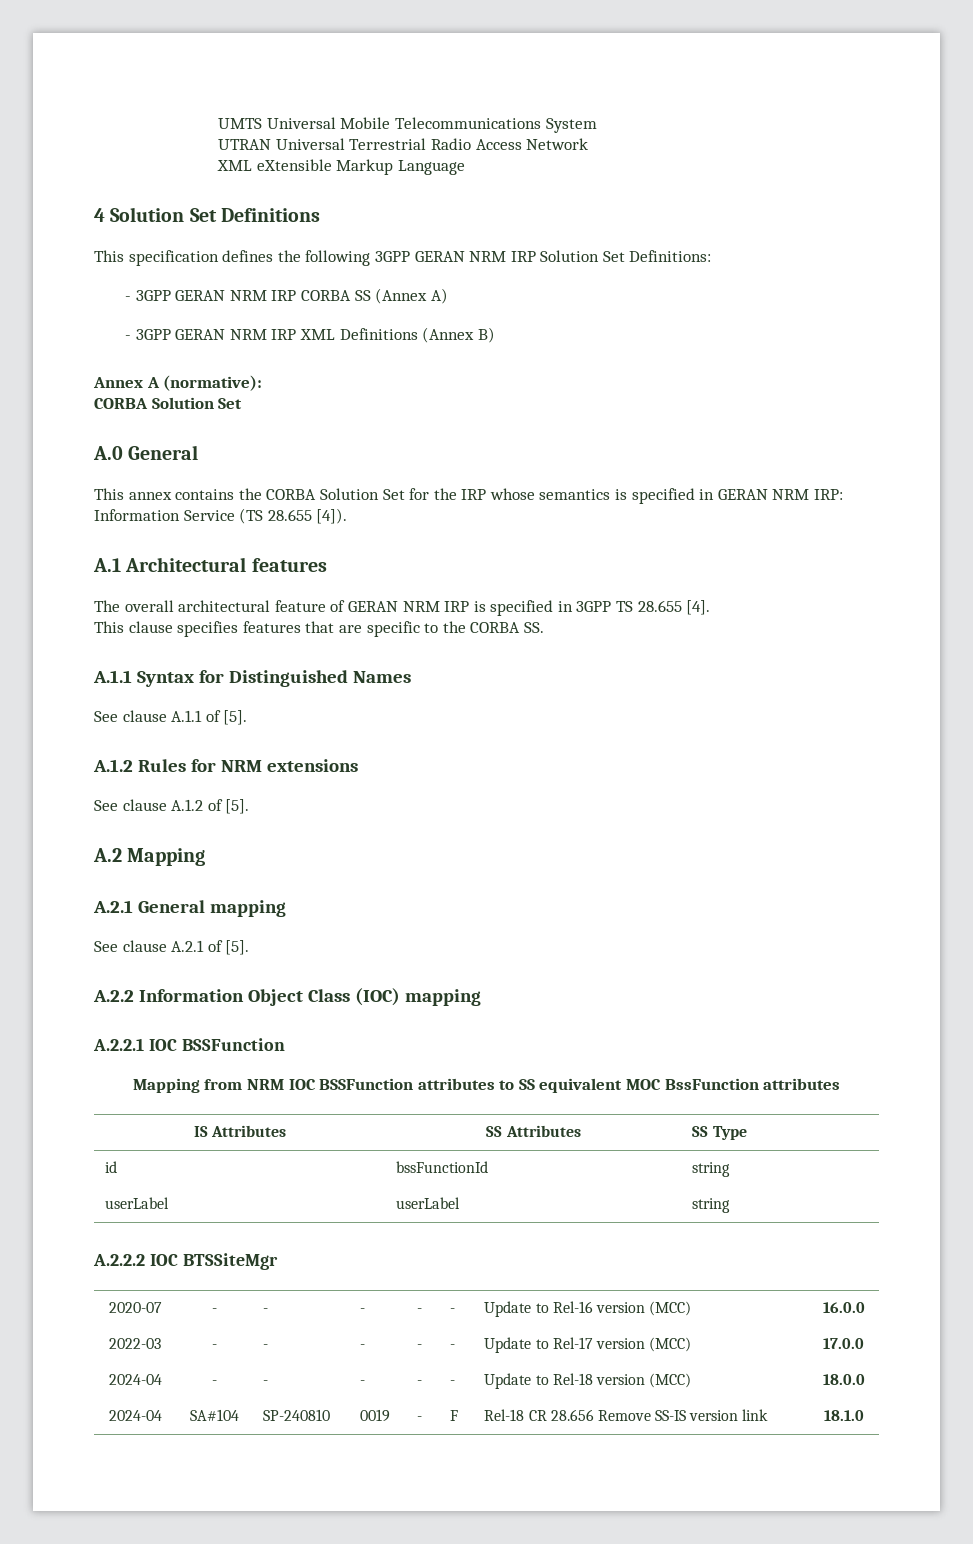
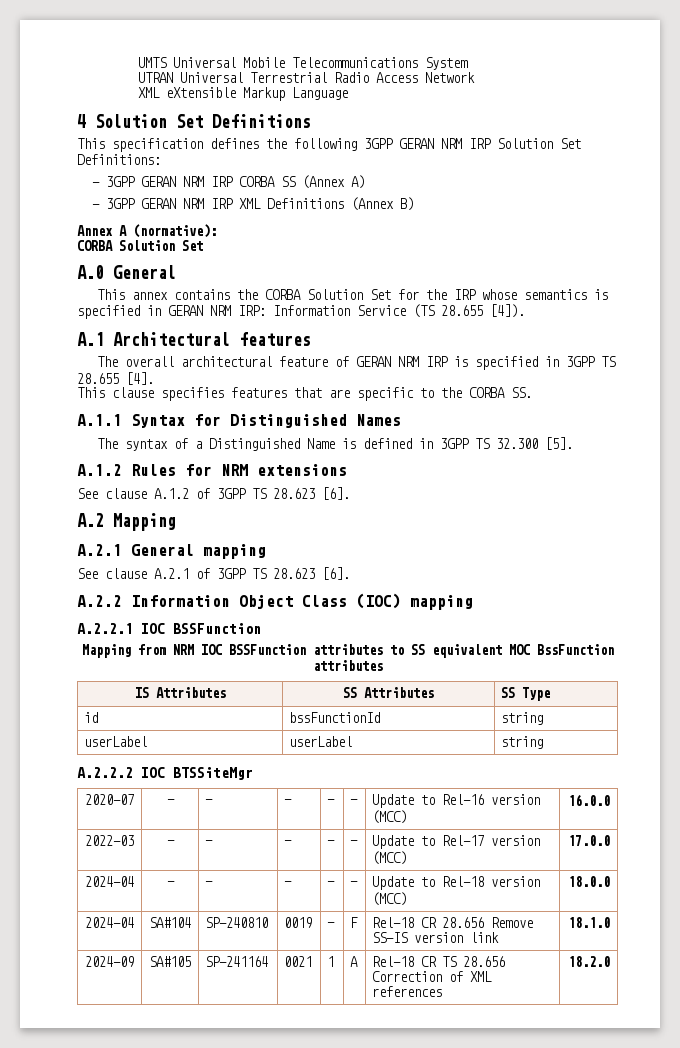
- See clause A.1.1 of [5].
+ The syntax of a Distinguished Name is defined in 3GPP TS 32.300 [5].
- See clause A.1.2 of [5].
+ See clause A.1.2 of 3GPP TS 28.623 [6].
- See clause A.2.1 of [5].
+ See clause A.2.1 of 3GPP TS 28.623 [6].
+ 2024-09 | SA#105 | SP-241164 | 0021 | 1 | A | Rel-18 CR TS 28.656 Correction of XML references | 18.2.0

